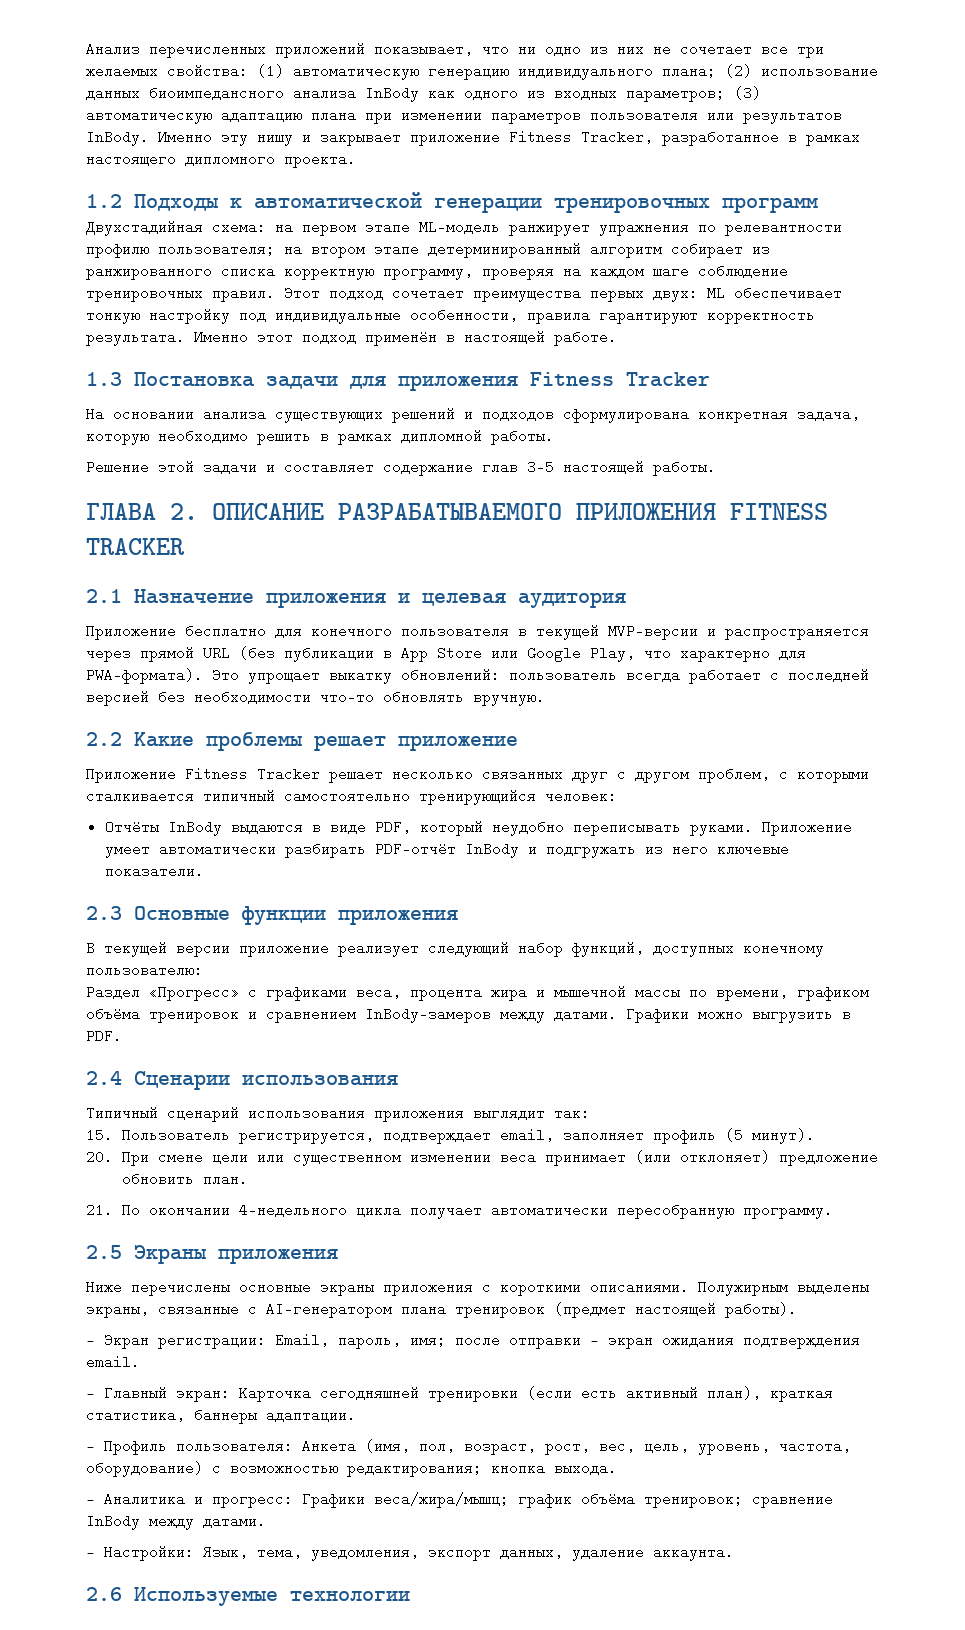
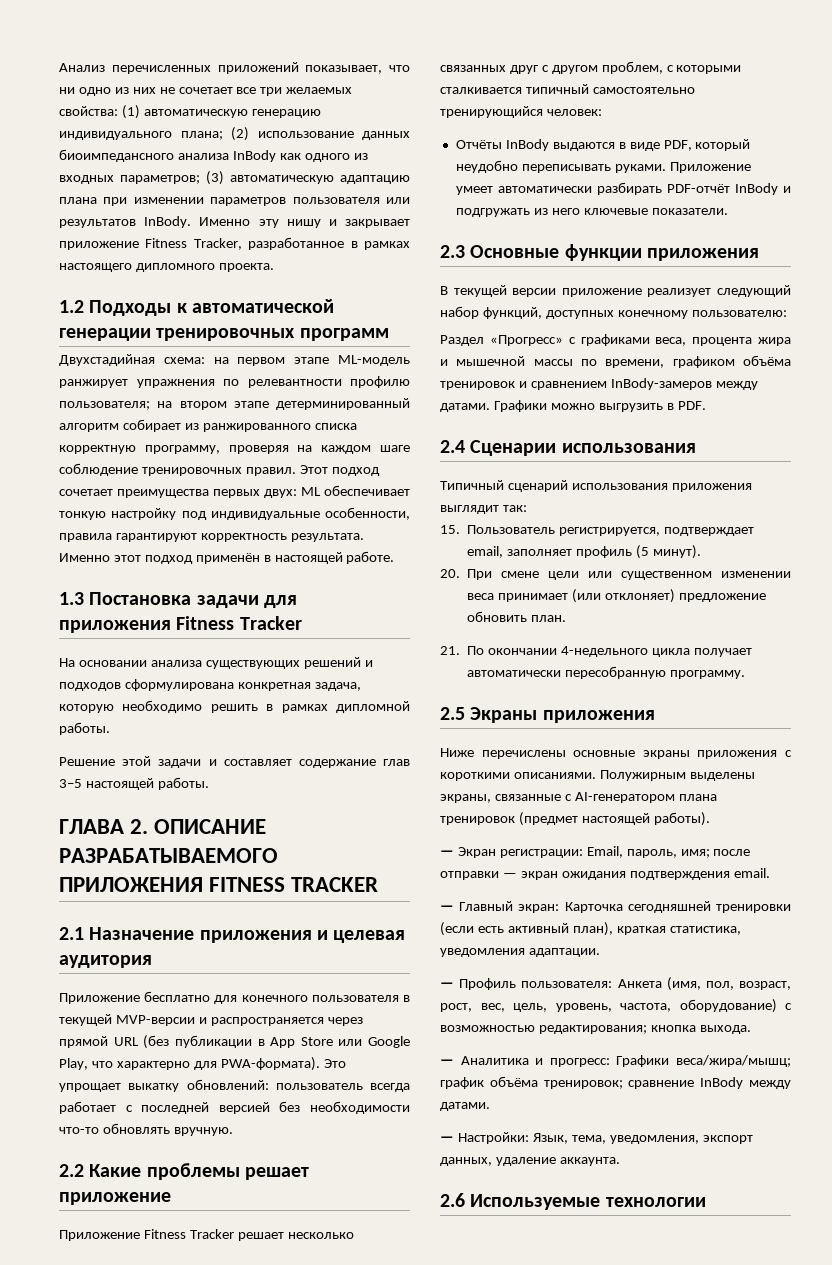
- — Главный экран: Карточка сегодняшней тренировки (если есть активный план), краткая статистика, баннеры адаптации.
+ — Главный экран: Карточка сегодняшней тренировки (если есть активный план), краткая статистика, уведомления адаптации.

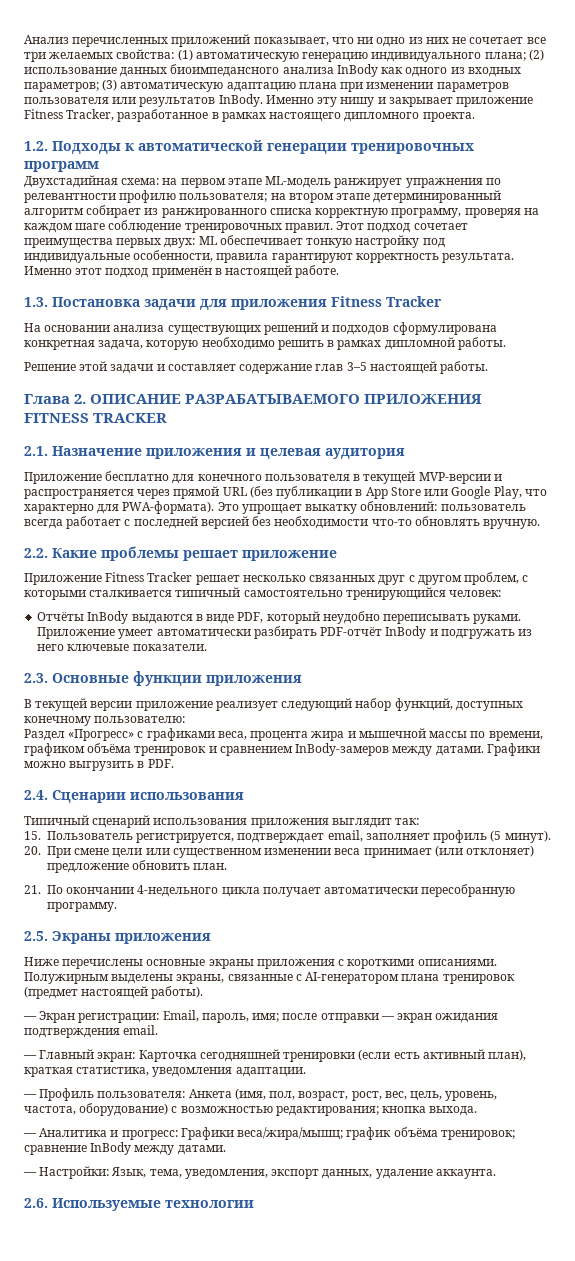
- 1.2 Подходы к автоматической генерации тренировочных программ
+ 1.2. Подходы к автоматической генерации тренировочных программ
- 1.3 Постановка задачи для приложения Fitness Tracker
+ 1.3. Постановка задачи для приложения Fitness Tracker
- ГЛАВА 2. ОПИСАНИЕ РАЗРАБАТЫВАЕМОГО ПРИЛОЖЕНИЯ FITNESS TRACKER
+ Глава 2. ОПИСАНИЕ РАЗРАБАТЫВАЕМОГО ПРИЛОЖЕНИЯ FITNESS TRACKER
- 2.1 Назначение приложения и целевая аудитория
+ 2.1. Назначение приложения и целевая аудитория
- 2.2 Какие проблемы решает приложение
+ 2.2. Какие проблемы решает приложение
- 2.3 Основные функции приложения
+ 2.3. Основные функции приложения
- 2.4 Сценарии использования
+ 2.4. Сценарии использования
- 2.5 Экраны приложения
+ 2.5. Экраны приложения
- 2.6 Используемые технологии
+ 2.6. Используемые технологии

